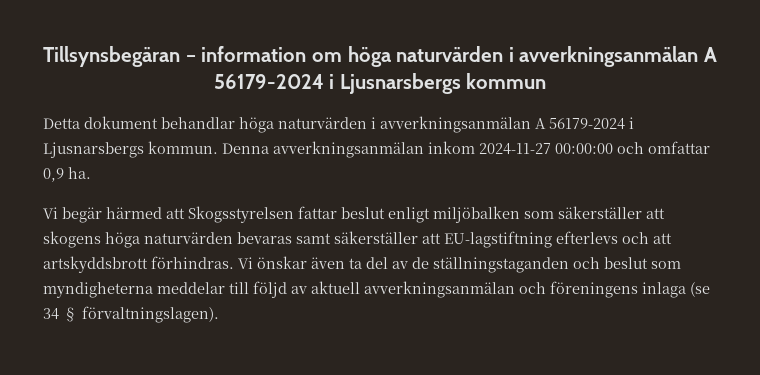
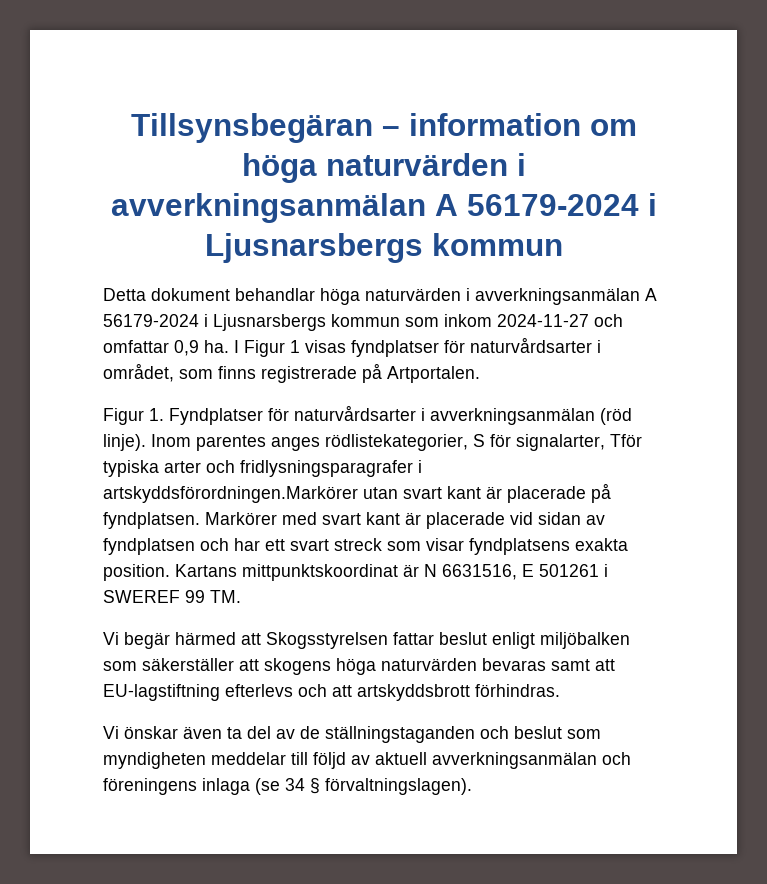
- Detta dokument behandlar höga naturvärden i avverkningsanmälan A 56179-2024 i Ljusnarsbergs kommun. Denna avverkningsanmälan inkom 2024-11-27 00:00:00 och omfattar 0,9 ha.
+ Detta dokument behandlar höga naturvärden i avverkningsanmälan A 56179-2024 i Ljusnarsbergs kommun som inkom 2024-11-27 och omfattar 0,9 ha. I Figur 1 visas fyndplatser för naturvårdsarter i området, som finns registrerade på Artportalen.
+ Figur 1. Fyndplatser för naturvårdsarter i avverkningsanmälan (röd linje). Inom parentes anges rödlistekategorier, S för signalarter, Tför typiska arter och fridlysningsparagrafer i artskyddsförordningen.Markörer utan svart kant är placerade på fyndplatsen. Markörer med svart kant är placerade vid sidan av fyndplatsen och har ett svart streck som visar fyndplatsens exakta position. Kartans mittpunktskoordinat är N 6631516, E 501261 i SWEREF 99 TM.
- Vi begär härmed att Skogsstyrelsen fattar beslut enligt miljöbalken som säkerställer att skogens höga naturvärden bevaras samt säkerställer att EU-lagstiftning efterlevs och att artskyddsbrott förhindras. Vi önskar även ta del av de ställningstaganden och beslut som myndigheterna meddelar till följd av aktuell avverkningsanmälan och föreningens inlaga (se 34 § förvaltningslagen).
+ Vi begär härmed att Skogsstyrelsen fattar beslut enligt miljöbalken som säkerställer att skogens höga naturvärden bevaras samt att EU-lagstiftning efterlevs och att artskyddsbrott förhindras.
+ Vi önskar även ta del av de ställningstaganden och beslut som myndigheten meddelar till följd av aktuell avverkningsanmälan och föreningens inlaga (se 34 § förvaltningslagen).

